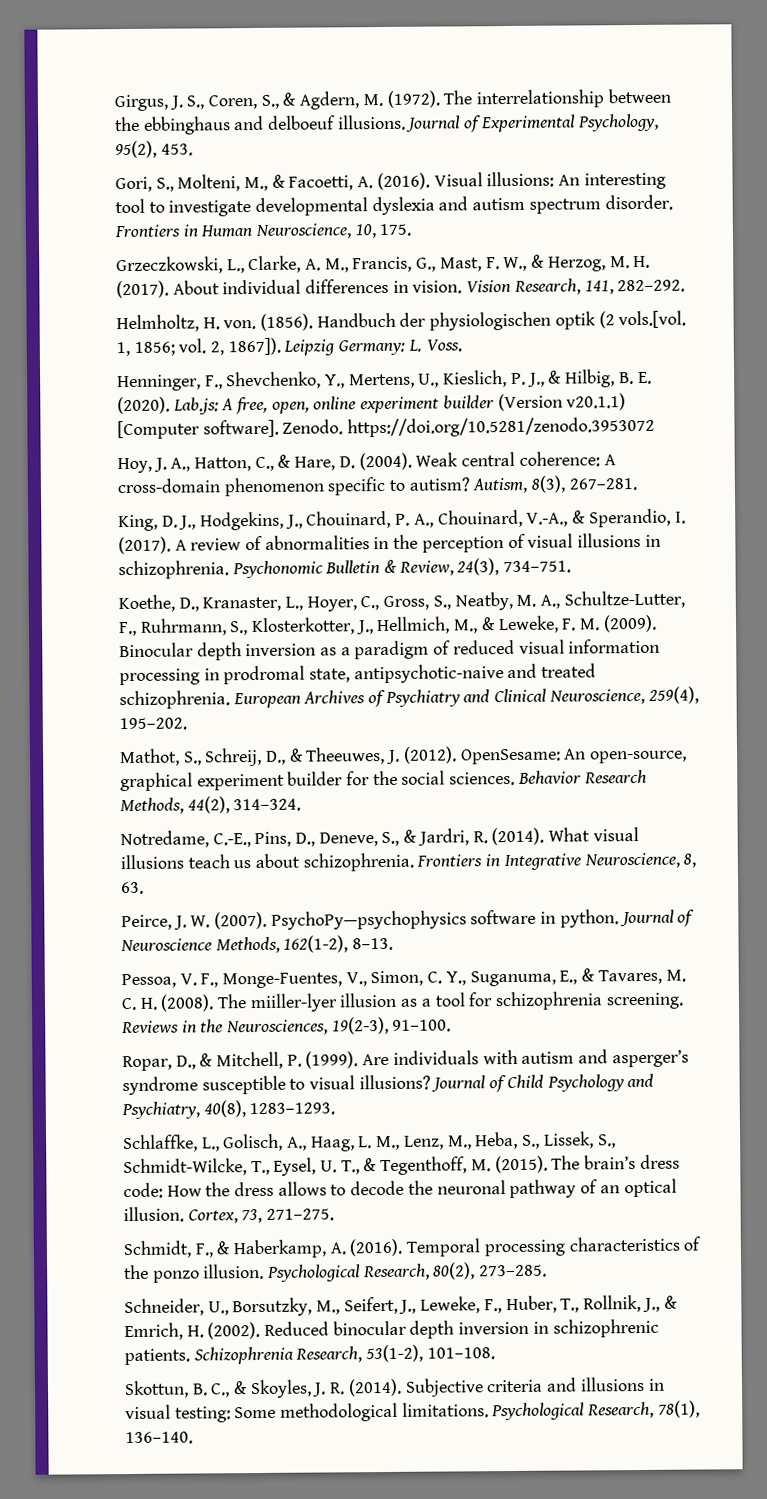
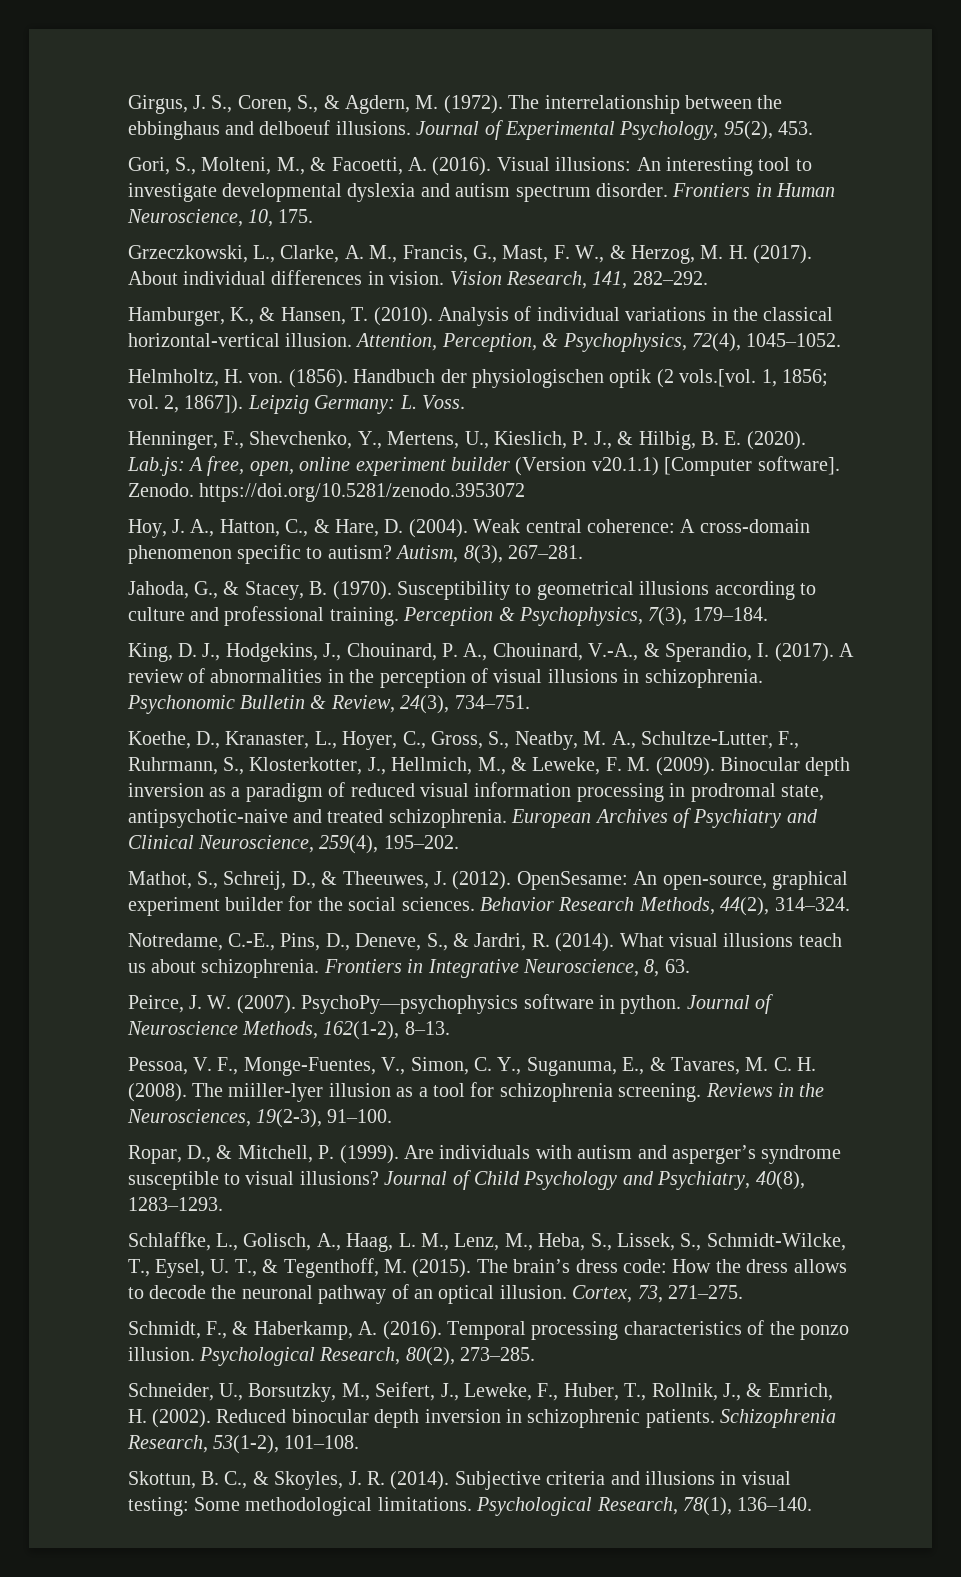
+ Hamburger, K., & Hansen, T. (2010). Analysis of individual variations in the classical horizontal-vertical illusion. Attention, Perception, & Psychophysics, 72(4), 1045–1052.
+ Jahoda, G., & Stacey, B. (1970). Susceptibility to geometrical illusions according to culture and professional training. Perception & Psychophysics, 7(3), 179–184.

